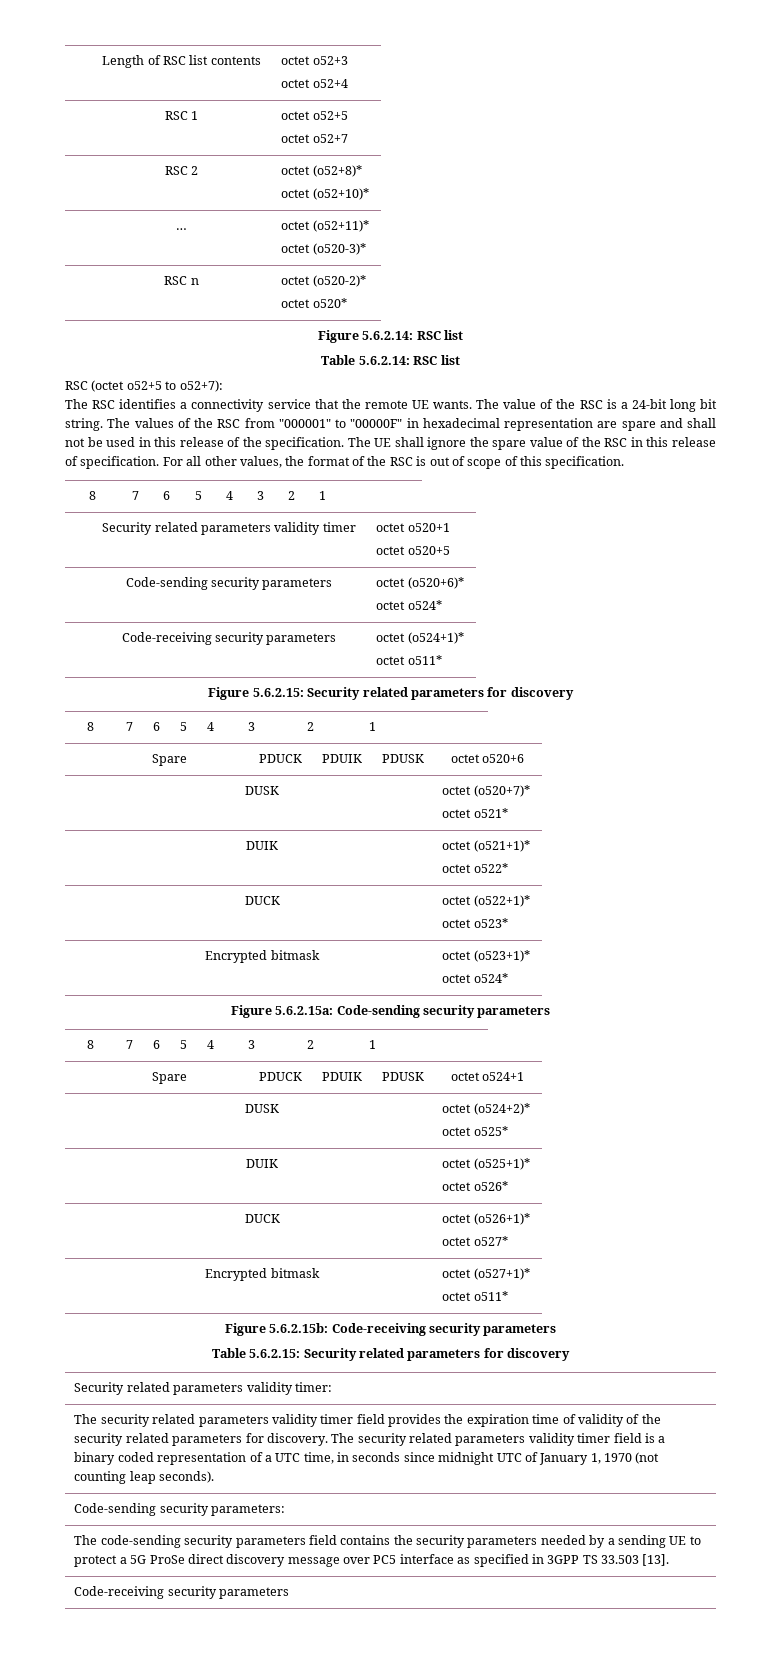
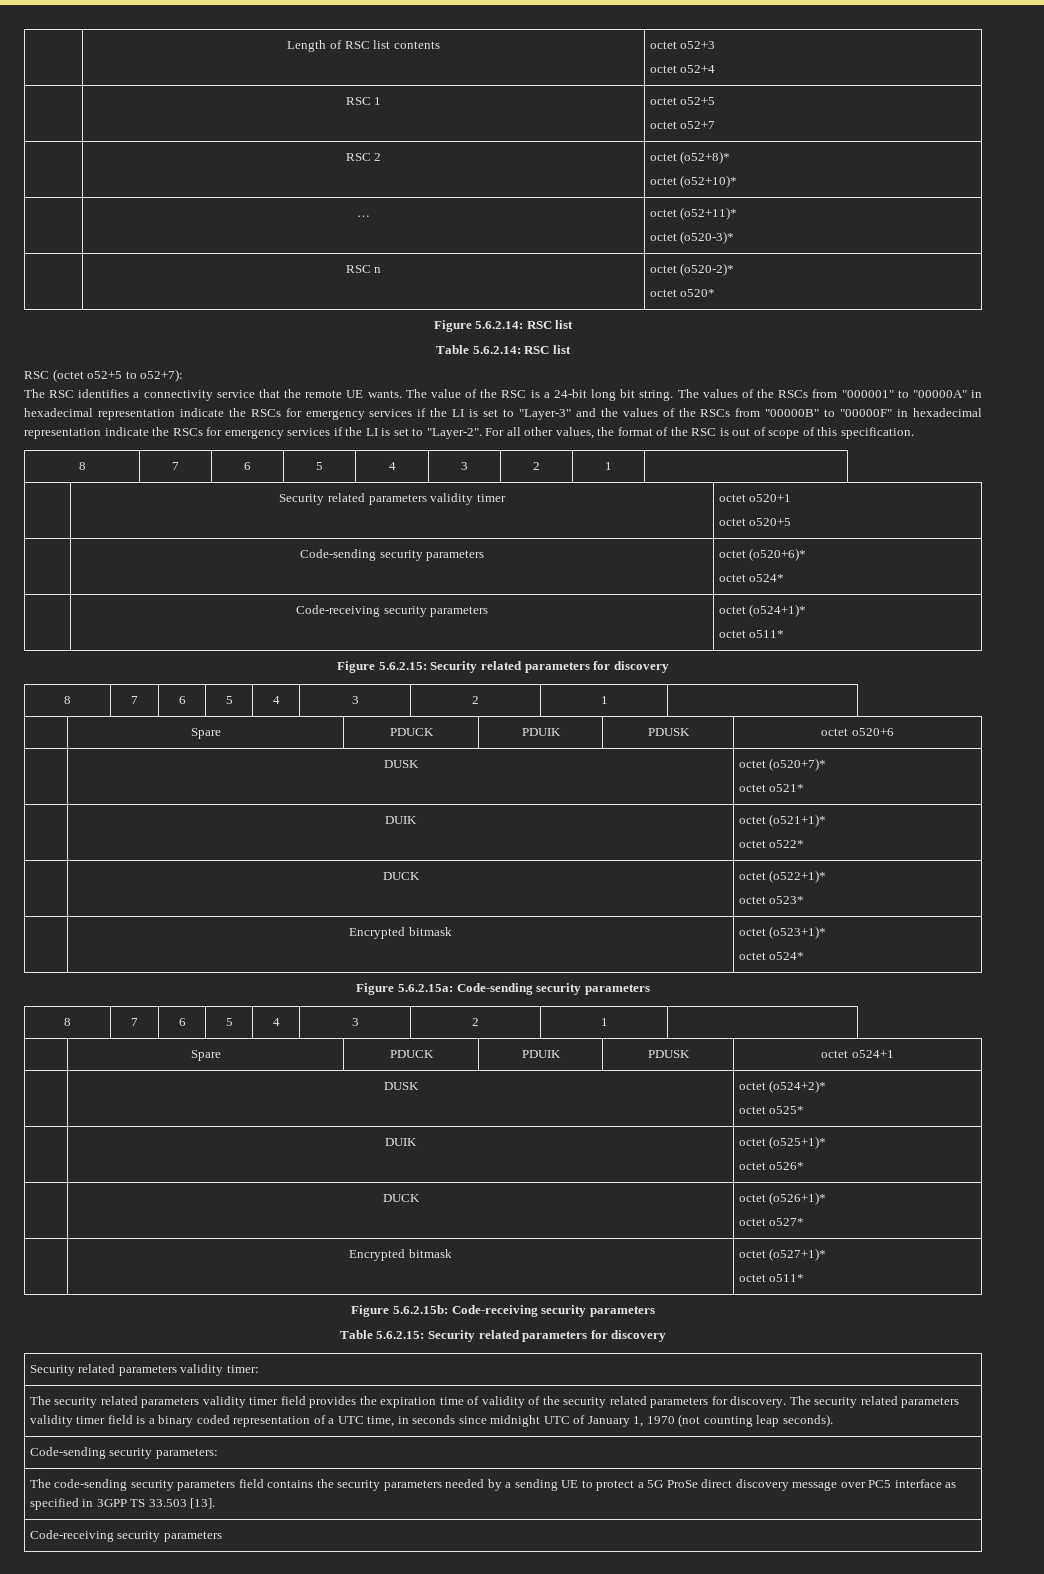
- The values of the RSC from "000001" to "00000F" in hexadecimal representation are spare and shall not be used in this release of the specification. The UE shall ignore the spare value of the RSC in this release of specification.
+ The values of the RSCs from "000001" to "00000A" in hexadecimal representation indicate the RSCs for emergency services if the LI is set to "Layer-3" and the values of the RSCs from "00000B" to "00000F" in hexadecimal representation indicate the RSCs for emergency services if the LI is set to "Layer-2".

